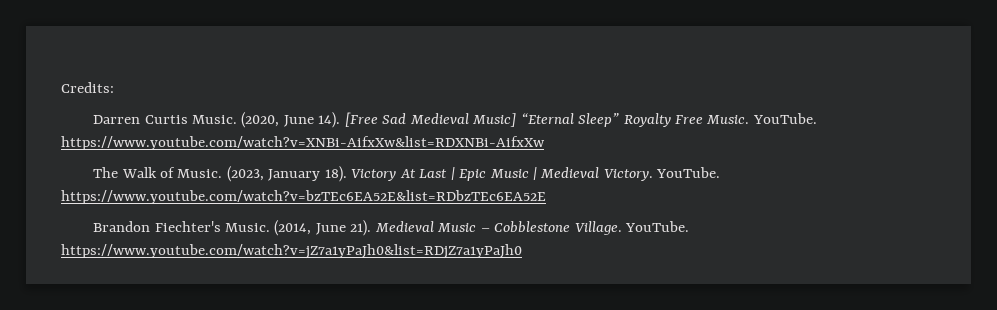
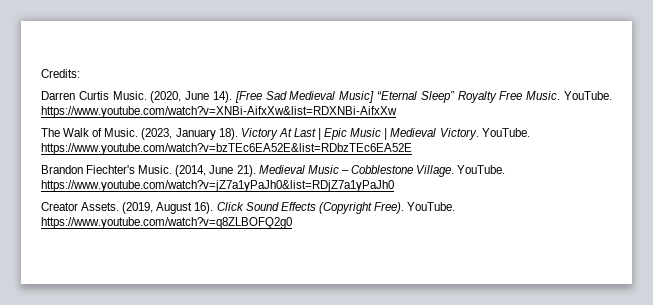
+ Creator Assets. (2019, August 16). Click Sound Effects (Copyright Free). YouTube. https://www.youtube.com/watch?v=q8ZLBOFQ2g0

